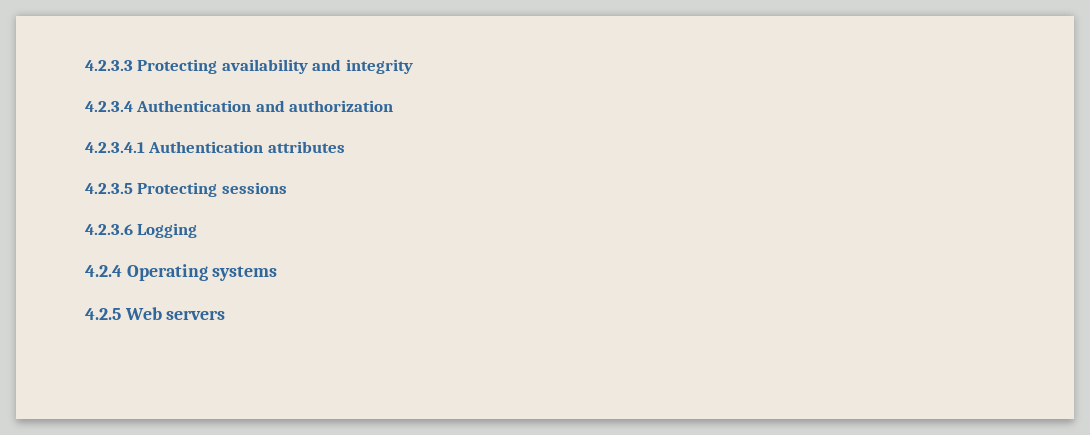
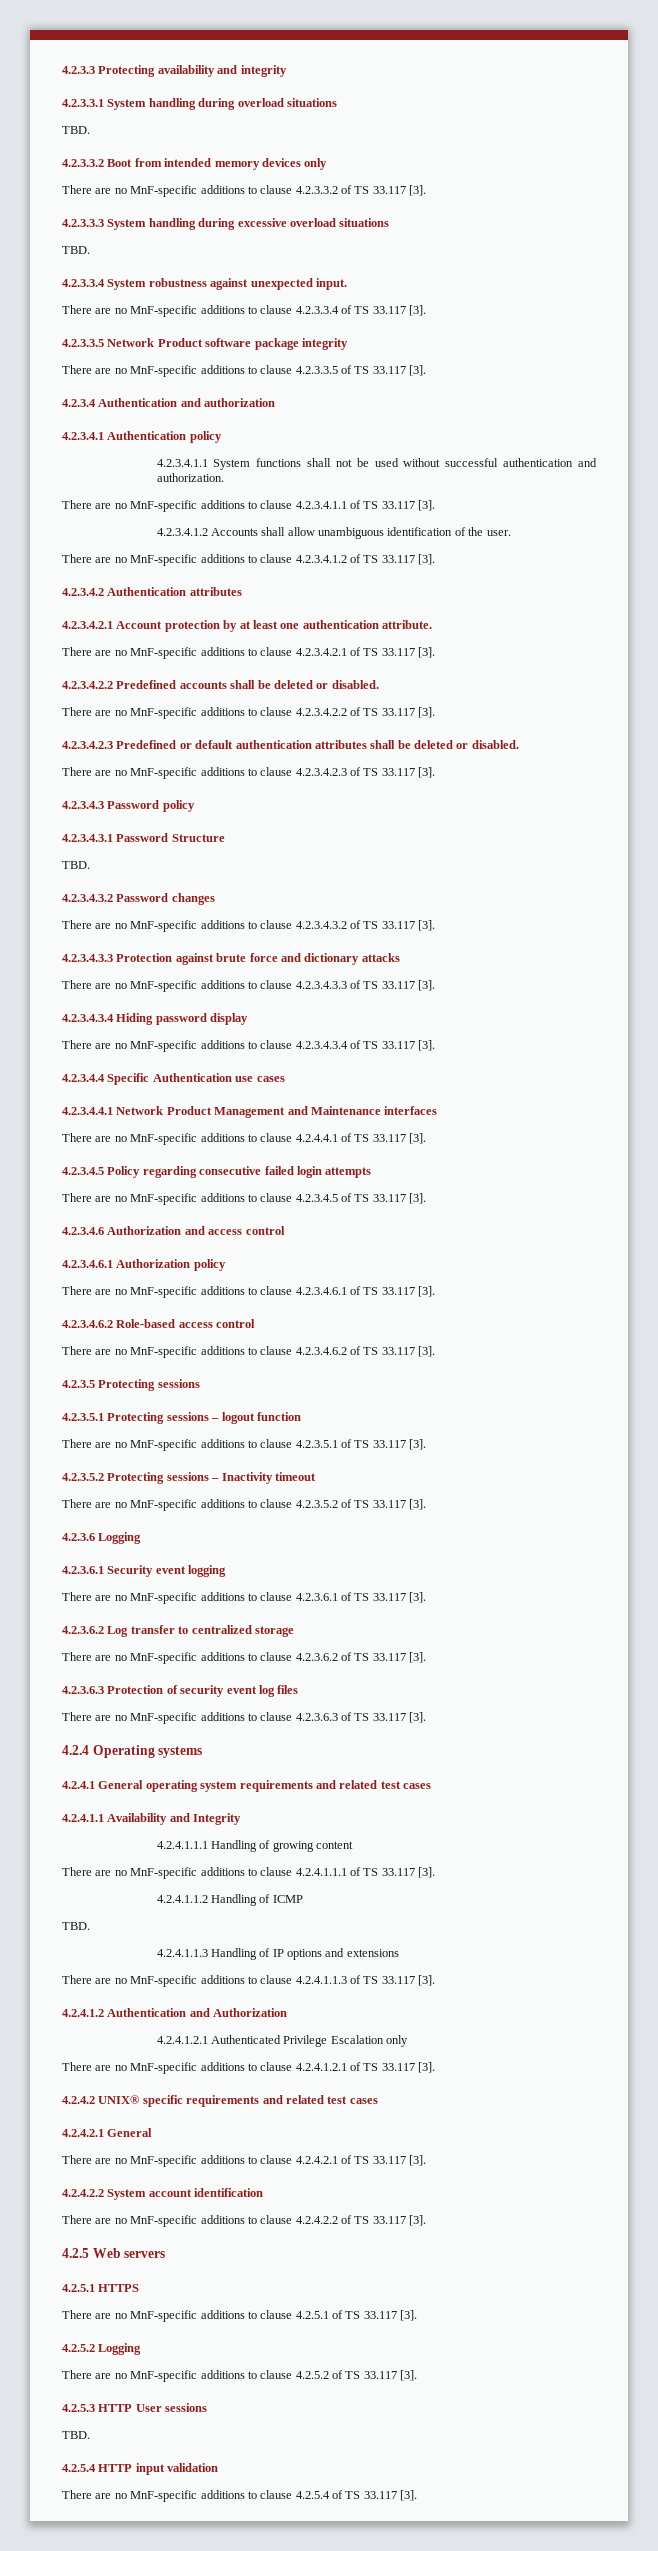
+ 4.2.3.3.1 System handling during overload situations
+ TBD.
+ 4.2.3.3.2 Boot from intended memory devices only
+ There are no MnF-specific additions to clause 4.2.3.3.2 of TS 33.117 [3].
+ 4.2.3.3.3 System handling during excessive overload situations
+ TBD.
+ 4.2.3.3.4 System robustness against unexpected input.
+ There are no MnF-specific additions to clause 4.2.3.3.4 of TS 33.117 [3].
+ 4.2.3.3.5 Network Product software package integrity
+ There are no MnF-specific additions to clause 4.2.3.3.5 of TS 33.117 [3].
- 4.2.3.4.1 Authentication attributes
+ 4.2.3.4.1 Authentication policy
+ 4.2.3.4.1.1 System functions shall not be used without successful authentication and authorization.
+ There are no MnF-specific additions to clause 4.2.3.4.1.1 of TS 33.117 [3].
+ 4.2.3.4.1.2 Accounts shall allow unambiguous identification of the user.
+ There are no MnF-specific additions to clause 4.2.3.4.1.2 of TS 33.117 [3].
+ 4.2.3.4.2 Authentication attributes
+ 4.2.3.4.2.1 Account protection by at least one authentication attribute.
+ There are no MnF-specific additions to clause 4.2.3.4.2.1 of TS 33.117 [3].
+ 4.2.3.4.2.2 Predefined accounts shall be deleted or disabled.
+ There are no MnF-specific additions to clause 4.2.3.4.2.2 of TS 33.117 [3].
+ 4.2.3.4.2.3 Predefined or default authentication attributes shall be deleted or disabled.
+ There are no MnF-specific additions to clause 4.2.3.4.2.3 of TS 33.117 [3].
+ 4.2.3.4.3 Password policy
+ 4.2.3.4.3.1 Password Structure
+ TBD.
+ 4.2.3.4.3.2 Password changes
+ There are no MnF-specific additions to clause 4.2.3.4.3.2 of TS 33.117 [3].
+ 4.2.3.4.3.3 Protection against brute force and dictionary attacks
+ There are no MnF-specific additions to clause 4.2.3.4.3.3 of TS 33.117 [3].
+ 4.2.3.4.3.4 Hiding password display
+ There are no MnF-specific additions to clause 4.2.3.4.3.4 of TS 33.117 [3].
+ 4.2.3.4.4 Specific Authentication use cases
+ 4.2.3.4.4.1 Network Product Management and Maintenance interfaces
+ There are no MnF-specific additions to clause 4.2.4.4.1 of TS 33.117 [3].
+ 4.2.3.4.5 Policy regarding consecutive failed login attempts
+ There are no MnF-specific additions to clause 4.2.3.4.5 of TS 33.117 [3].
+ 4.2.3.4.6 Authorization and access control
+ 4.2.3.4.6.1 Authorization policy
+ There are no MnF-specific additions to clause 4.2.3.4.6.1 of TS 33.117 [3].
+ 4.2.3.4.6.2 Role-based access control
+ There are no MnF-specific additions to clause 4.2.3.4.6.2 of TS 33.117 [3].
  4.2.3.5 Protecting sessions
+ 4.2.3.5.1 Protecting sessions – logout function
+ There are no MnF-specific additions to clause 4.2.3.5.1 of TS 33.117 [3].
+ 4.2.3.5.2 Protecting sessions – Inactivity timeout
+ There are no MnF-specific additions to clause 4.2.3.5.2 of TS 33.117 [3].
  4.2.3.6 Logging
+ 4.2.3.6.1 Security event logging
+ There are no MnF-specific additions to clause 4.2.3.6.1 of TS 33.117 [3].
+ 4.2.3.6.2 Log transfer to centralized storage
+ There are no MnF-specific additions to clause 4.2.3.6.2 of TS 33.117 [3].
+ 4.2.3.6.3 Protection of security event log files
+ There are no MnF-specific additions to clause 4.2.3.6.3 of TS 33.117 [3].
  4.2.4 Operating systems
+ 4.2.4.1 General operating system requirements and related test cases
+ 4.2.4.1.1 Availability and Integrity
+ 4.2.4.1.1.1 Handling of growing content
+ There are no MnF-specific additions to clause 4.2.4.1.1.1 of TS 33.117 [3].
+ 4.2.4.1.1.2 Handling of ICMP
+ TBD.
+ 4.2.4.1.1.3 Handling of IP options and extensions
+ There are no MnF-specific additions to clause 4.2.4.1.1.3 of TS 33.117 [3].
+ 4.2.4.1.2 Authentication and Authorization
+ 4.2.4.1.2.1 Authenticated Privilege Escalation only
+ There are no MnF-specific additions to clause 4.2.4.1.2.1 of TS 33.117 [3].
+ 4.2.4.2 UNIX® specific requirements and related test cases
+ 4.2.4.2.1 General
+ There are no MnF-specific additions to clause 4.2.4.2.1 of TS 33.117 [3].
+ 4.2.4.2.2 System account identification
+ There are no MnF-specific additions to clause 4.2.4.2.2 of TS 33.117 [3].
  4.2.5 Web servers
+ 4.2.5.1 HTTPS
+ There are no MnF-specific additions to clause 4.2.5.1 of TS 33.117 [3].
+ 4.2.5.2 Logging
+ There are no MnF-specific additions to clause 4.2.5.2 of TS 33.117 [3].
+ 4.2.5.3 HTTP User sessions
+ TBD.
+ 4.2.5.4 HTTP input validation
+ There are no MnF-specific additions to clause 4.2.5.4 of TS 33.117 [3].

